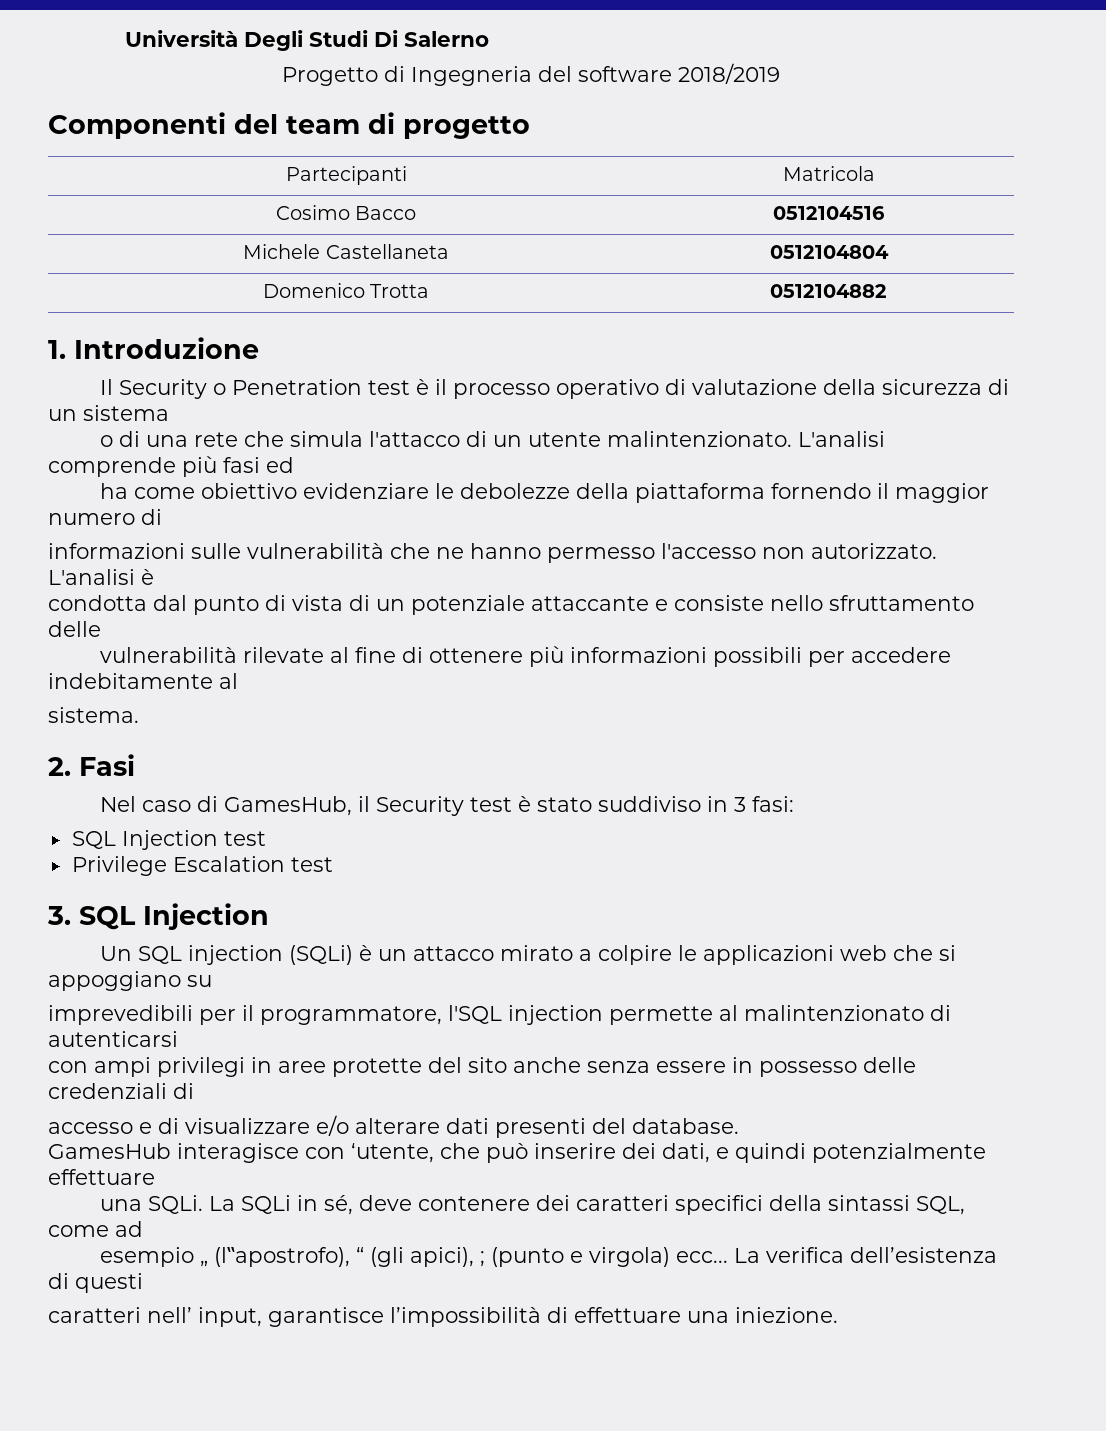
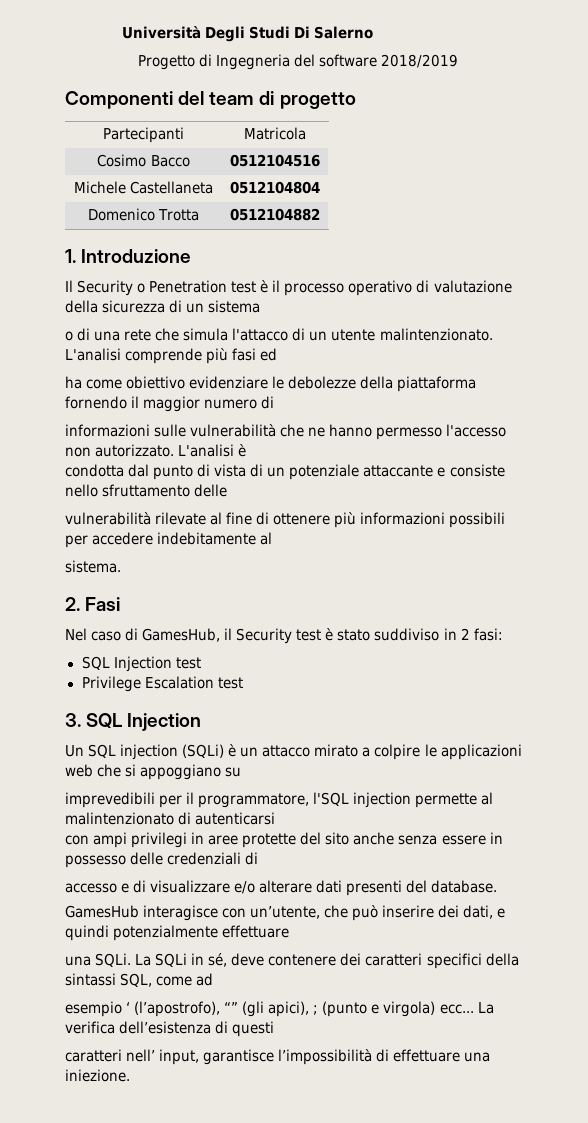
- Nel caso di GamesHub, il Security test è stato suddiviso in 3 fasi:
+ Nel caso di GamesHub, il Security test è stato suddiviso in 2 fasi:
- GamesHub interagisce con ‘utente, che può inserire dei dati, e quindi potenzialmente effettuare
+ GamesHub interagisce con un’utente, che può inserire dei dati, e quindi potenzialmente effettuare
- esempio „ (l‟apostrofo), “ (gli apici), ; (punto e virgola) ecc...
+ esempio ‘ (l’apostrofo), “” (gli apici), ; (punto e virgola) ecc...

